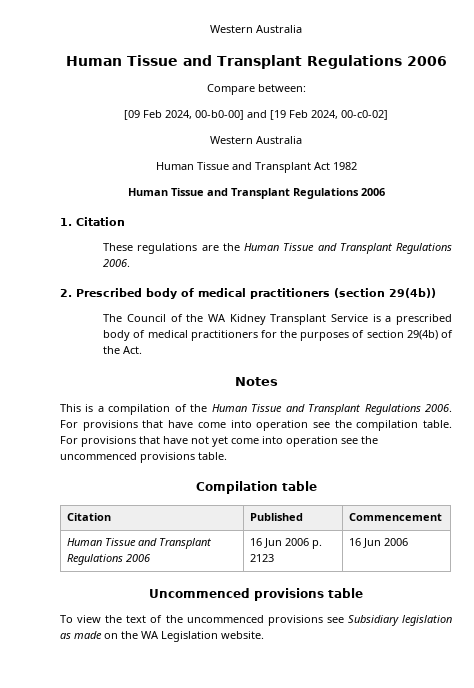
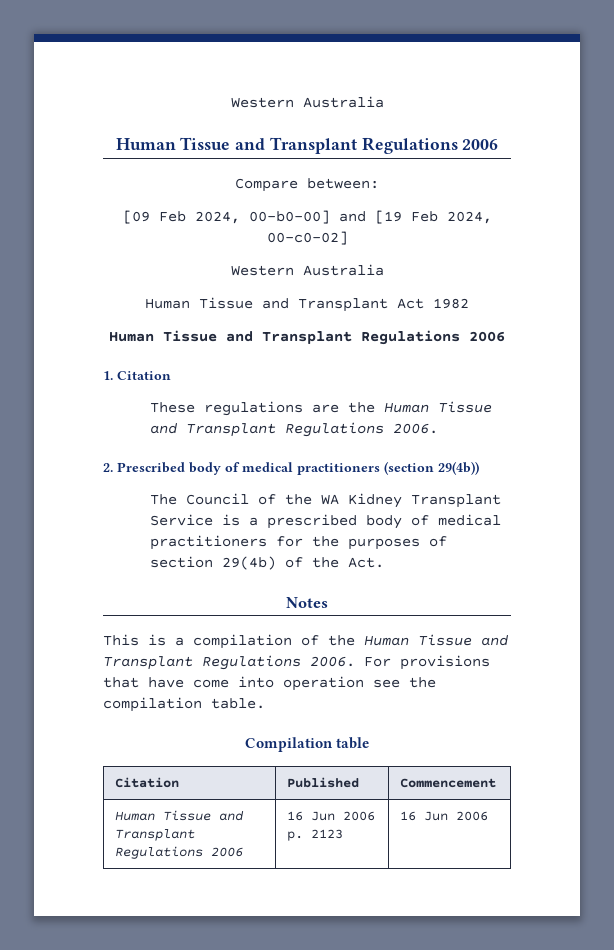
- For provisions that have not yet come into operation see the uncommenced provisions table.
- Uncommenced provisions table
- To view the text of the uncommenced provisions see Subsidiary legislation as made on the WA Legislation website.

